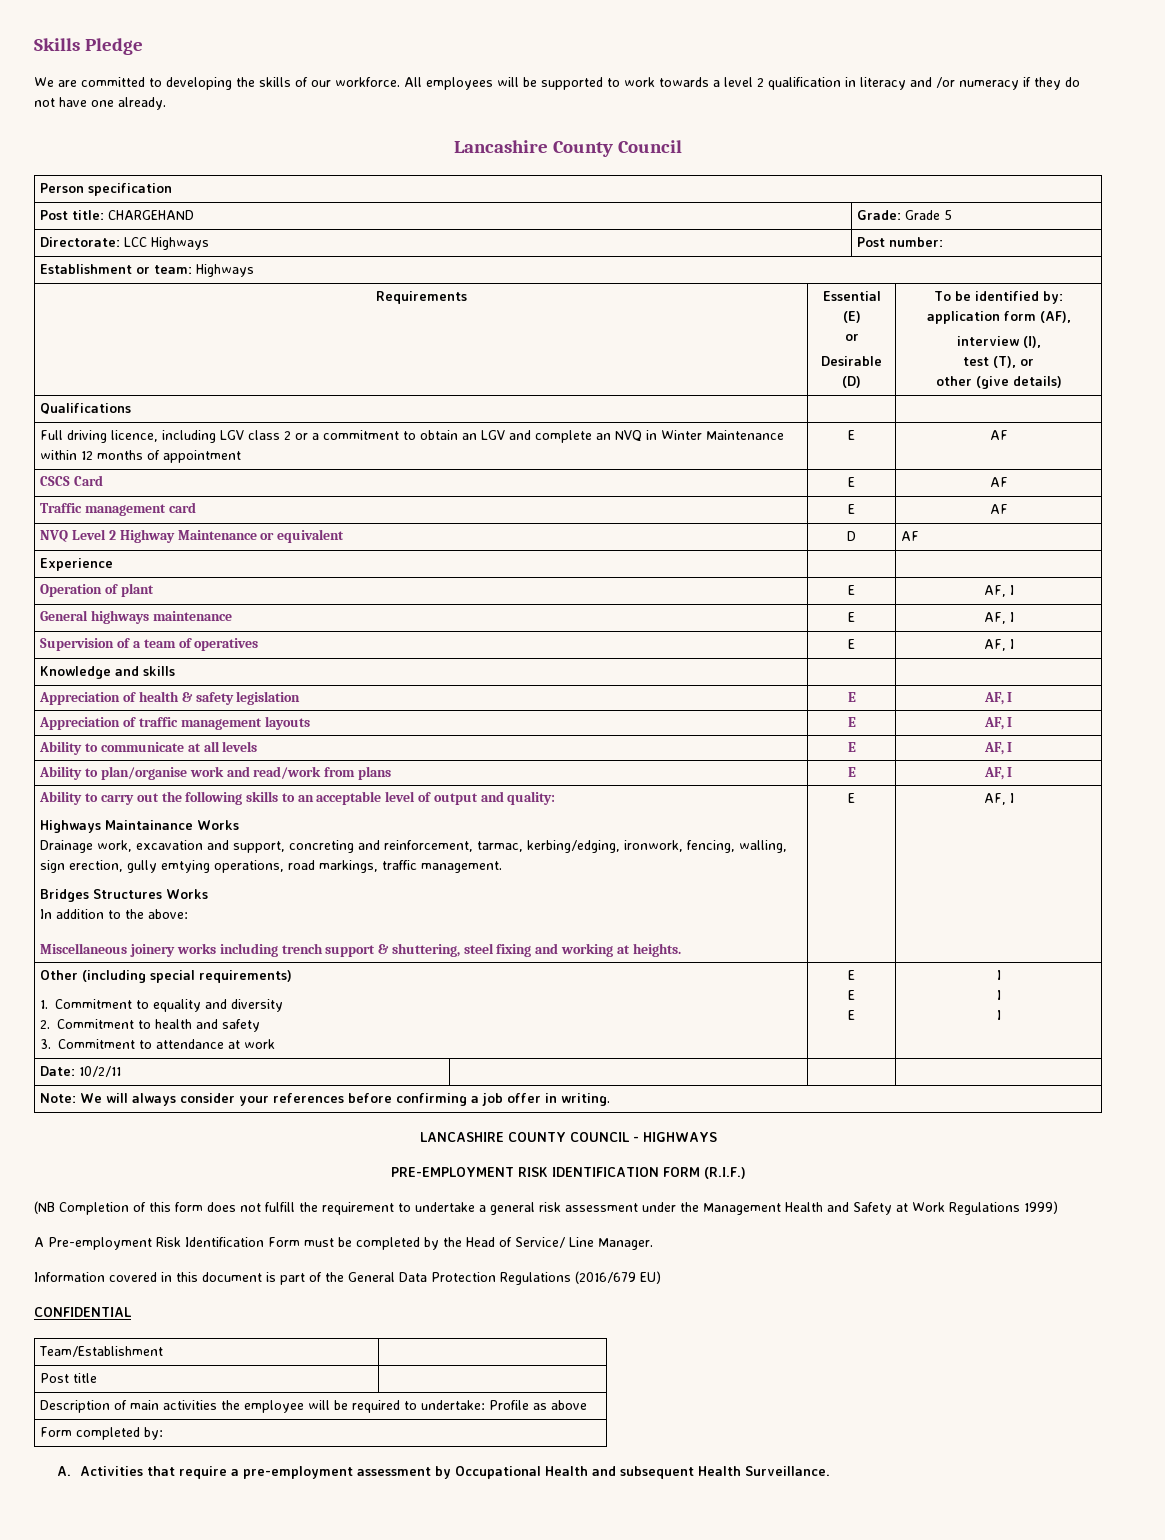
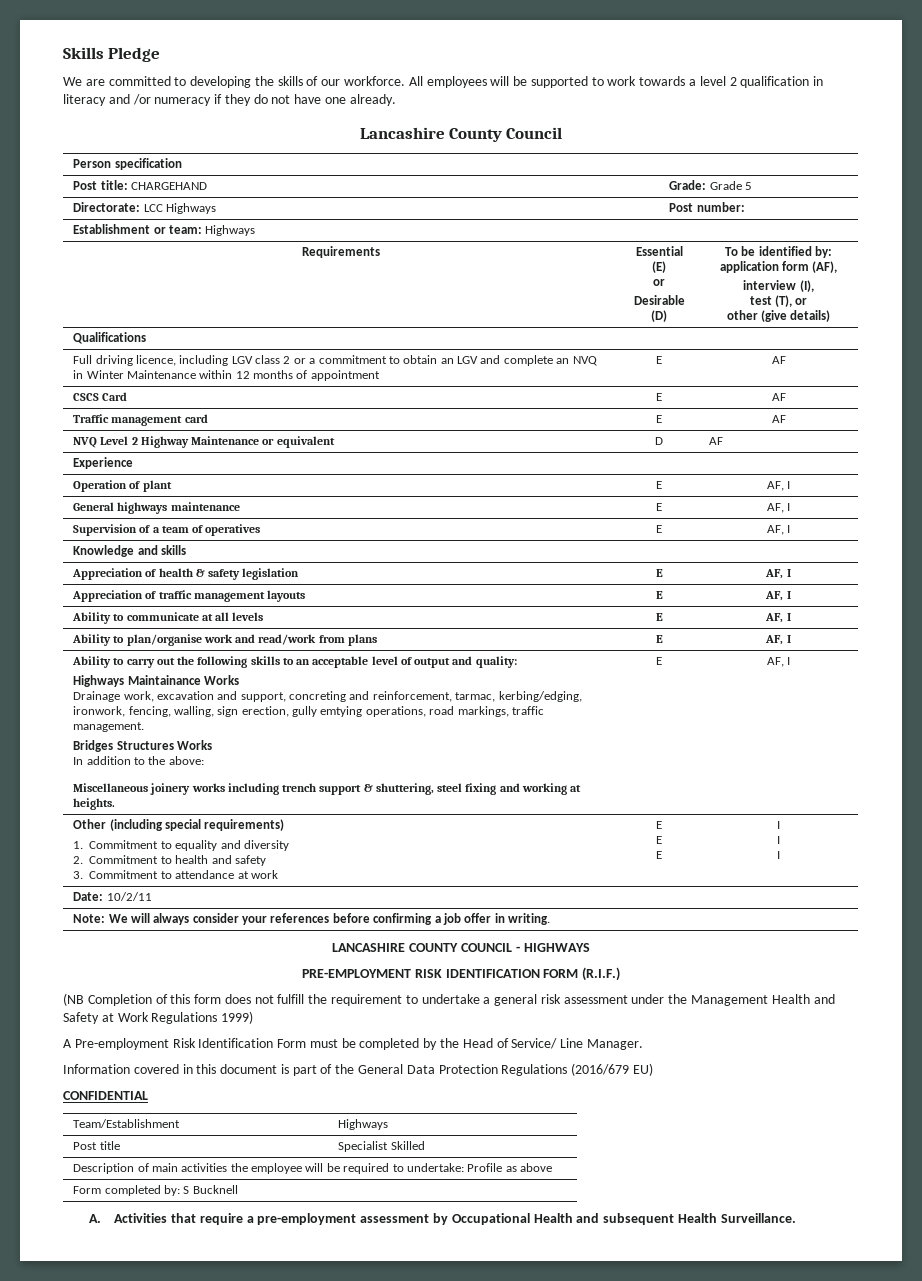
- Team/Establishment |
+ Team/Establishment | Highways
- Post title |
+ Post title | Specialist Skilled
- Form completed by:
+ Form completed by: S Bucknell

